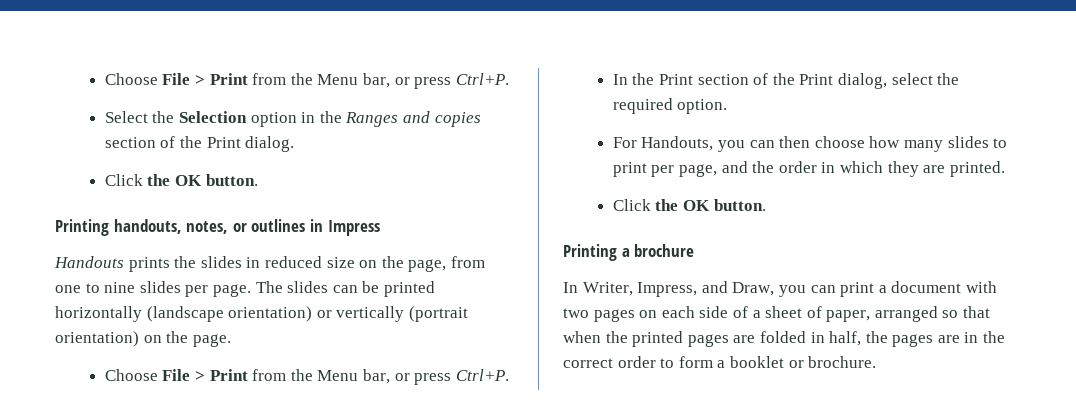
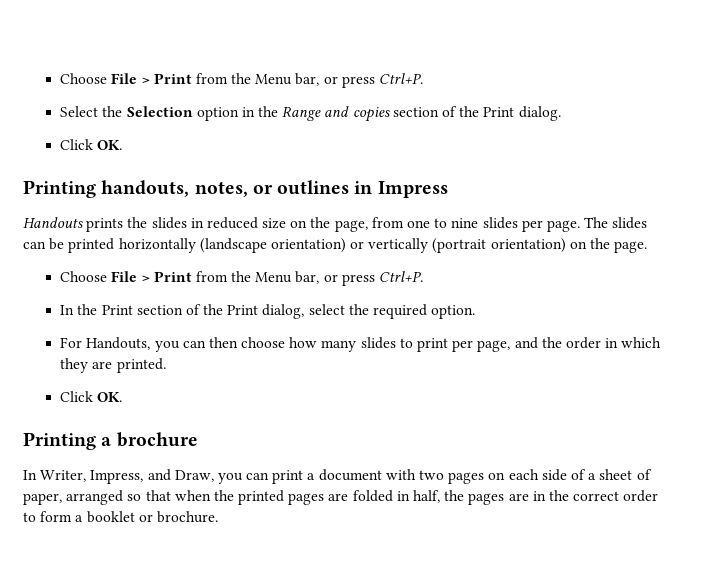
- Select the Selection option in the Ranges and copies section of the Print dialog.
- Click the OK button.
+ Select the Selection option in the Range and copies section of the Print dialog.
+ Click OK.
  For Handouts, you can then choose how many slides to print per page, and the order in which they are printed.
- Click the OK button.
+ Click OK.

